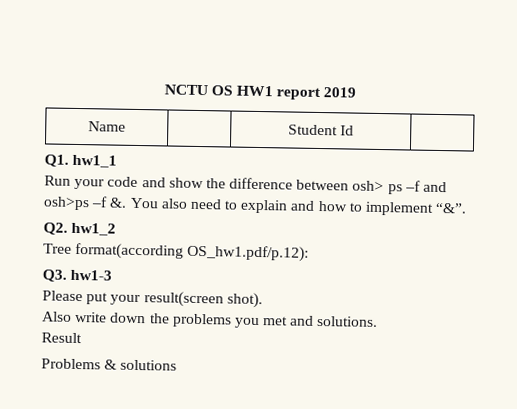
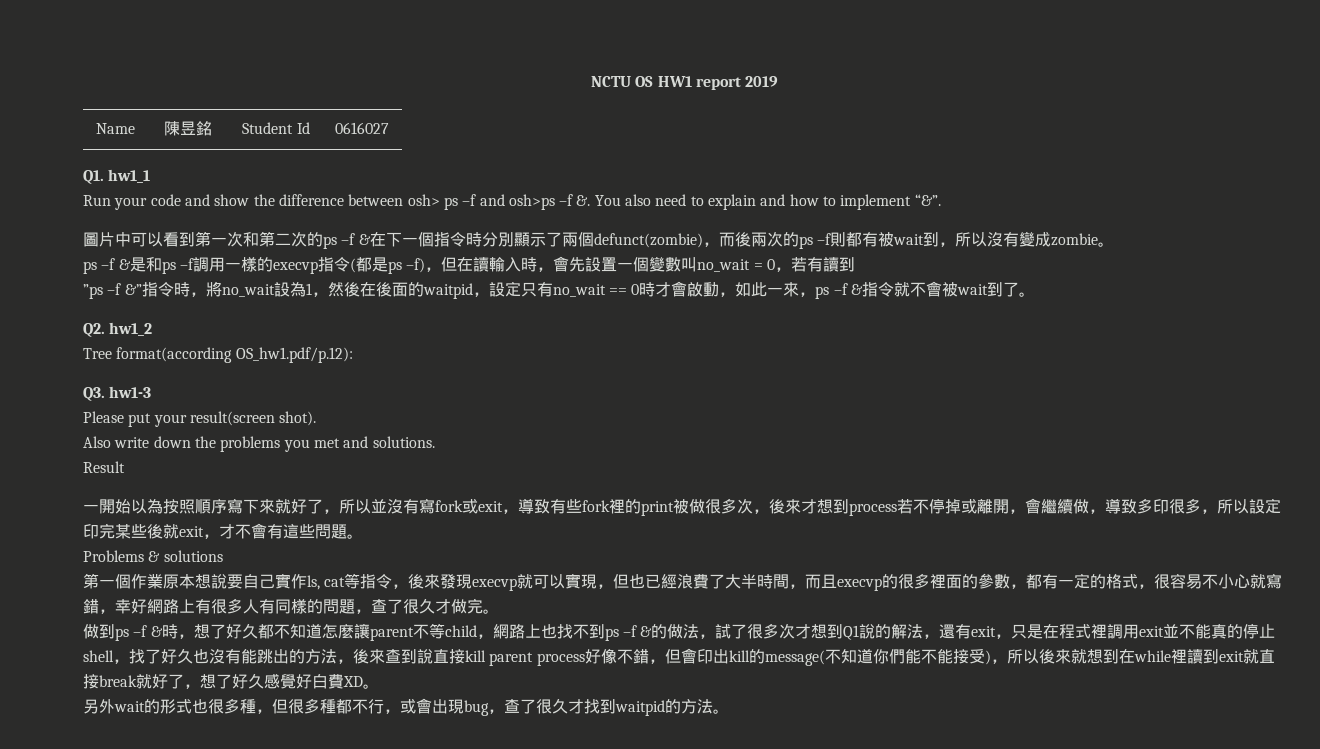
- Name | | Student Id |
+ Name | 陳昱銘 | Student Id | 0616027
+ 圖片中可以看到第一次和第二次的ps –f &在下一個指令時分別顯示了兩個defunct(zombie)，而後兩次的ps –f則都有被wait到，所以沒有變成zombie。
+ ps –f &是和ps –f調用一樣的execvp指令(都是ps –f)，但在讀輸入時，會先設置一個變數叫no_wait = 0，若有讀到
+ ”ps –f &”指令時，將no_wait設為1，然後在後面的waitpid，設定只有no_wait == 0時才會啟動，如此一來，ps –f &指令就不會被wait到了。
+ 一開始以為按照順序寫下來就好了，所以並沒有寫fork或exit，導致有些fork裡的print被做很多次，後來才想到process若不停掉或離開，會繼續做，導致多印很多，所以設定印完某些後就exit，才不會有這些問題。
  Problems & solutions
+ 第一個作業原本想說要自己實作ls, cat等指令，後來發現execvp就可以實現，但也已經浪費了大半時間，而且execvp的很多裡面的參數，都有一定的格式，很容易不小心就寫錯，幸好網路上有很多人有同樣的問題，查了很久才做完。
+ 做到ps –f &時，想了好久都不知道怎麼讓parent不等child，網路上也找不到ps –f &的做法，試了很多次才想到Q1說的解法，還有exit，只是在程式裡調用exit並不能真的停止shell，找了好久也沒有能跳出的方法，後來查到說直接kill parent process好像不錯，但會印出kill的message(不知道你們能不能接受)，所以後來就想到在while裡讀到exit就直接break就好了，想了好久感覺好白費XD。
+ 另外wait的形式也很多種，但很多種都不行，或會出現bug，查了很久才找到waitpid的方法。

